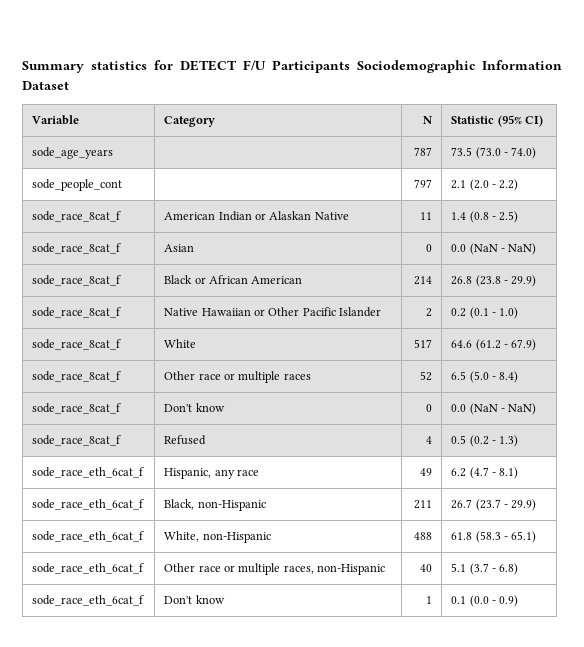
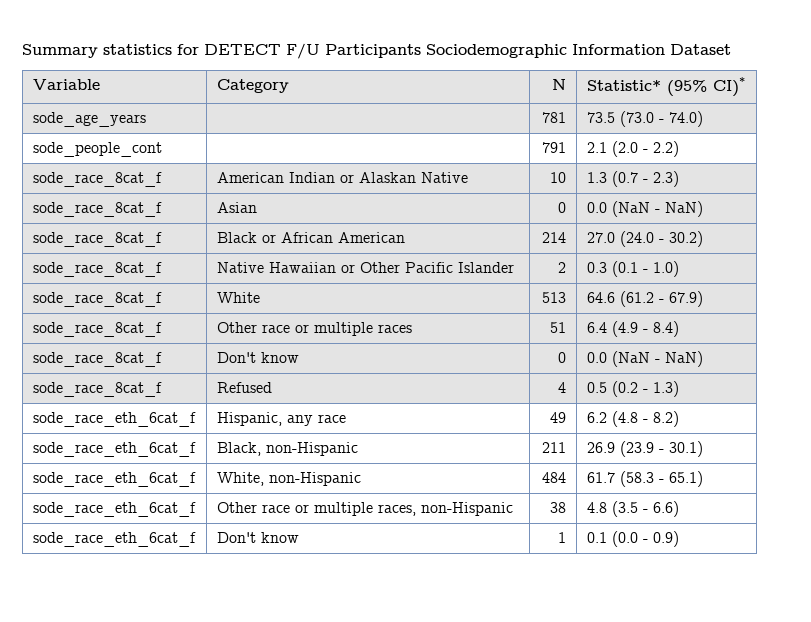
- Variable | Category | N | Statistic (95% CI)
+ Variable | Category | N | Statistic* (95% CI)*
- sode_age_years | | 787 | 73.5 (73.0 - 74.0)
+ sode_age_years | | 781 | 73.5 (73.0 - 74.0)
- sode_people_cont | | 797 | 2.1 (2.0 - 2.2)
+ sode_people_cont | | 791 | 2.1 (2.0 - 2.2)
- sode_race_8cat_f | American Indian or Alaskan Native | 11 | 1.4 (0.8 - 2.5)
+ sode_race_8cat_f | American Indian or Alaskan Native | 10 | 1.3 (0.7 - 2.3)
- sode_race_8cat_f | Black or African American | 214 | 26.8 (23.8 - 29.9)
+ sode_race_8cat_f | Black or African American | 214 | 27.0 (24.0 - 30.2)
- sode_race_8cat_f | Native Hawaiian or Other Pacific Islander | 2 | 0.2 (0.1 - 1.0)
+ sode_race_8cat_f | Native Hawaiian or Other Pacific Islander | 2 | 0.3 (0.1 - 1.0)
- sode_race_8cat_f | White | 517 | 64.6 (61.2 - 67.9)
+ sode_race_8cat_f | White | 513 | 64.6 (61.2 - 67.9)
- sode_race_8cat_f | Other race or multiple races | 52 | 6.5 (5.0 - 8.4)
+ sode_race_8cat_f | Other race or multiple races | 51 | 6.4 (4.9 - 8.4)
- sode_race_eth_6cat_f | Hispanic, any race | 49 | 6.2 (4.7 - 8.1)
+ sode_race_eth_6cat_f | Hispanic, any race | 49 | 6.2 (4.8 - 8.2)
- sode_race_eth_6cat_f | Black, non-Hispanic | 211 | 26.7 (23.7 - 29.9)
+ sode_race_eth_6cat_f | Black, non-Hispanic | 211 | 26.9 (23.9 - 30.1)
- sode_race_eth_6cat_f | White, non-Hispanic | 488 | 61.8 (58.3 - 65.1)
+ sode_race_eth_6cat_f | White, non-Hispanic | 484 | 61.7 (58.3 - 65.1)
- sode_race_eth_6cat_f | Other race or multiple races, non-Hispanic | 40 | 5.1 (3.7 - 6.8)
+ sode_race_eth_6cat_f | Other race or multiple races, non-Hispanic | 38 | 4.8 (3.5 - 6.6)

